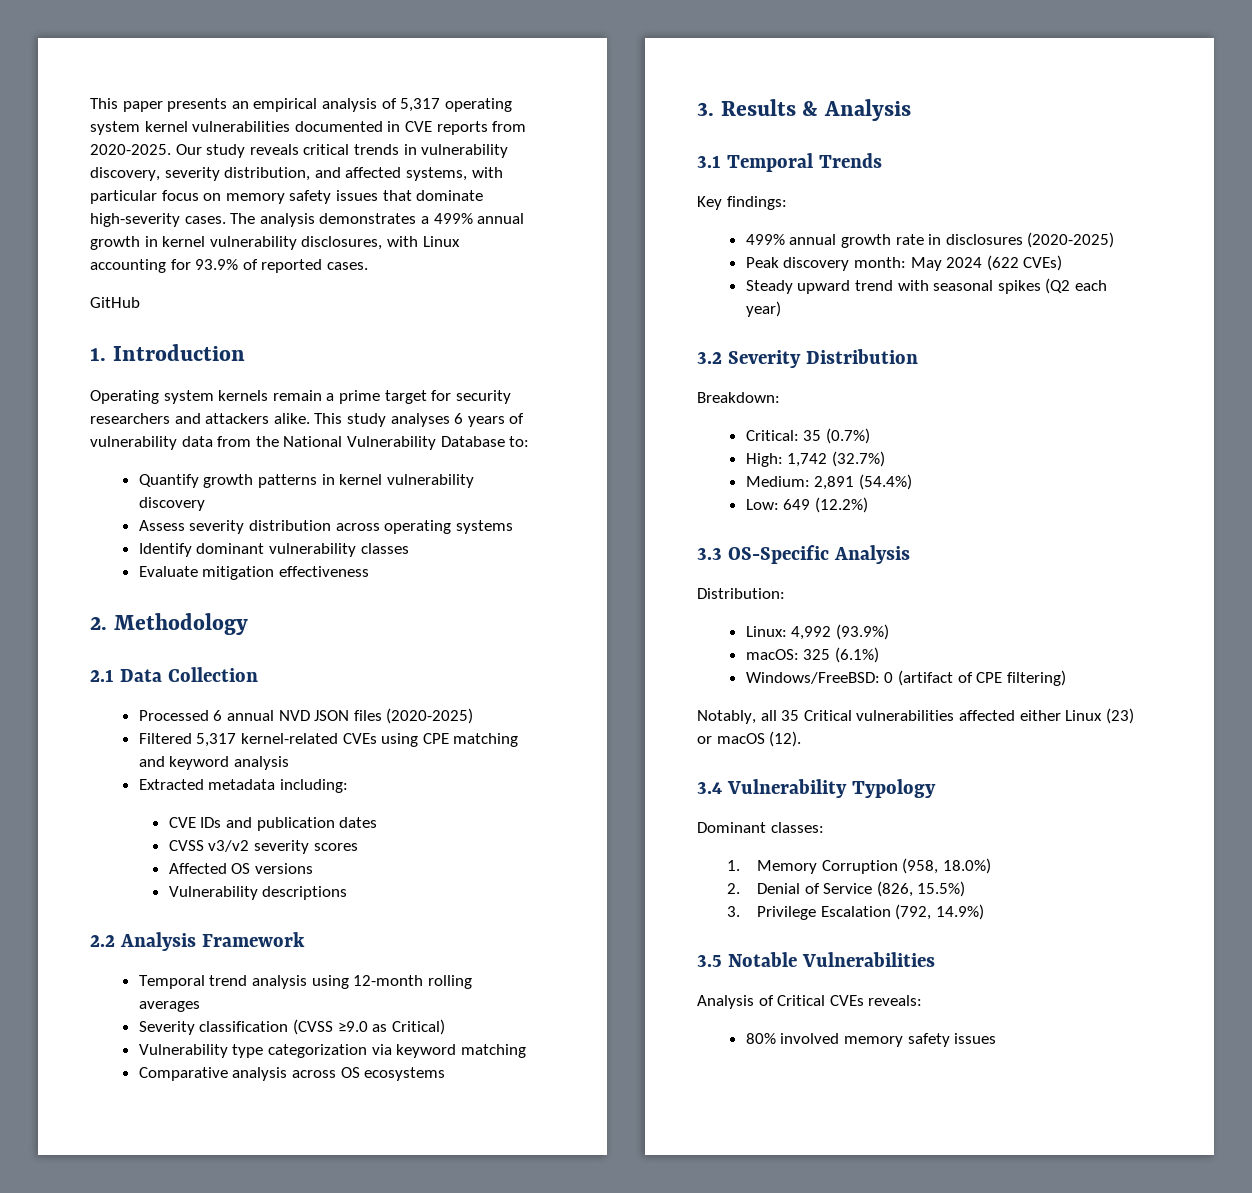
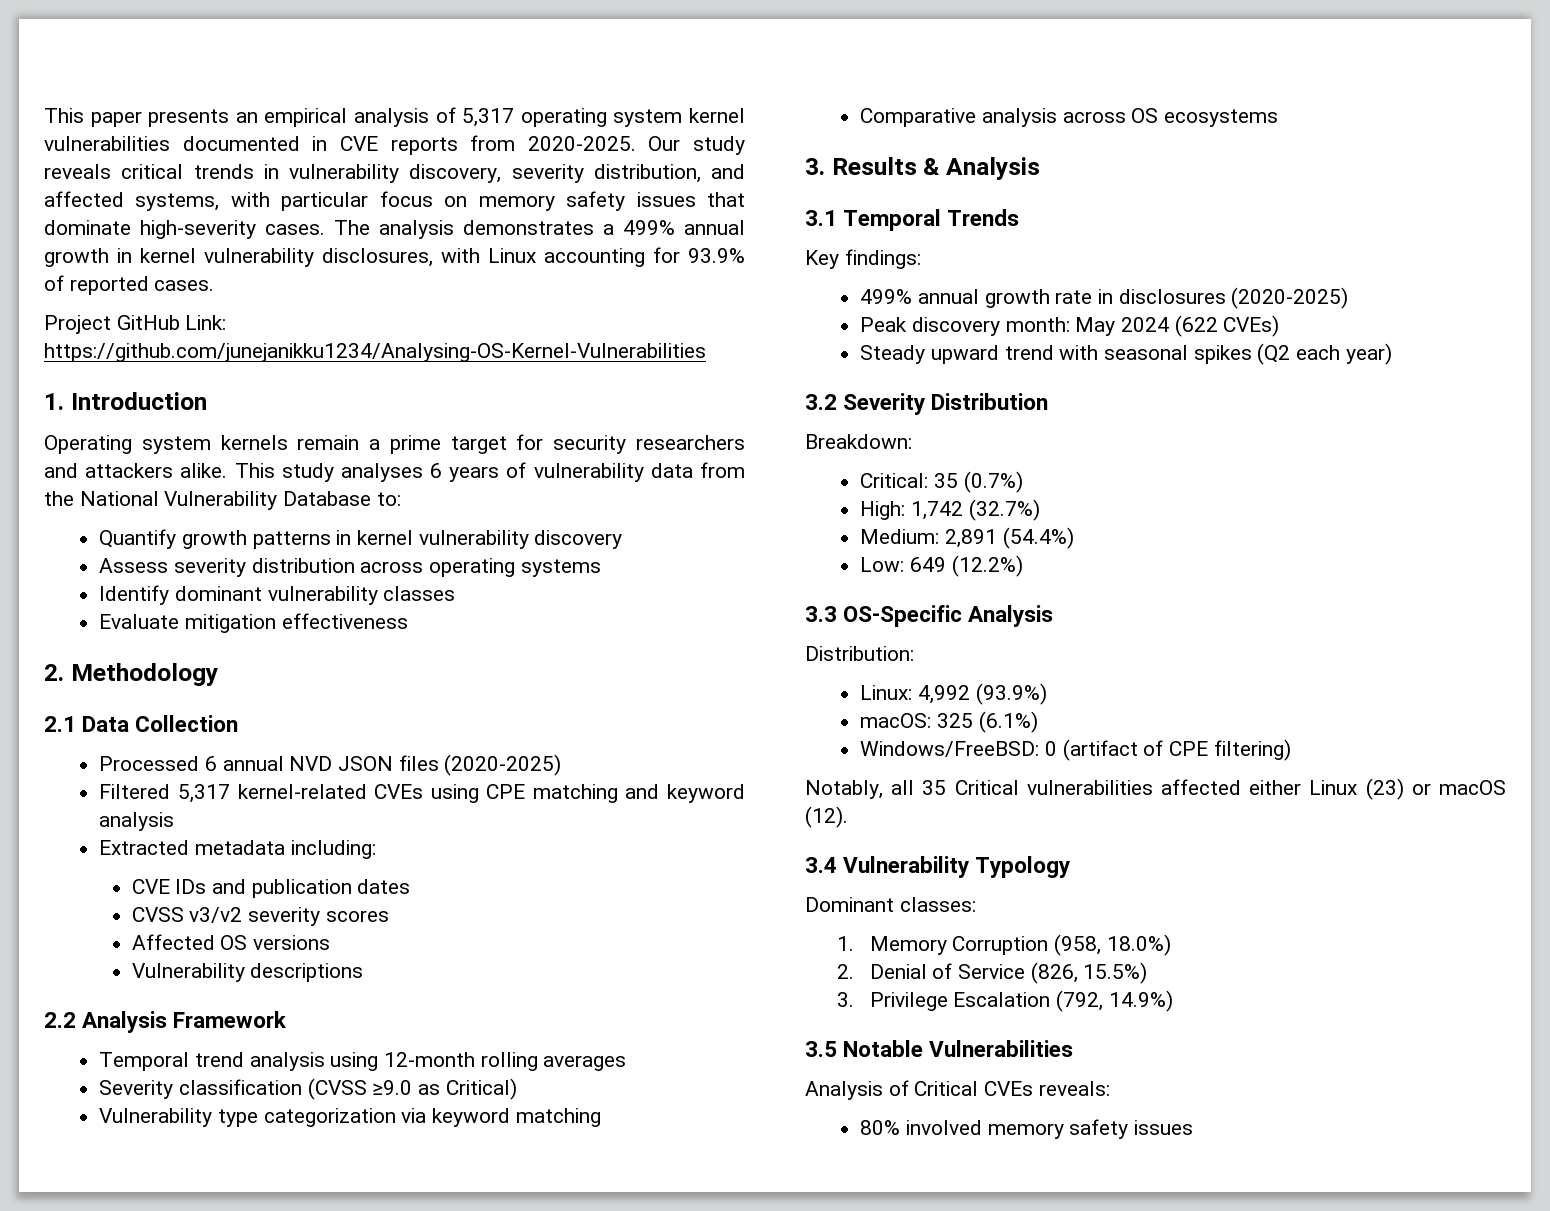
- GitHub
+ Project GitHub Link: https://github.com/junejanikku1234/Analysing-OS-Kernel-Vulnerabilities

